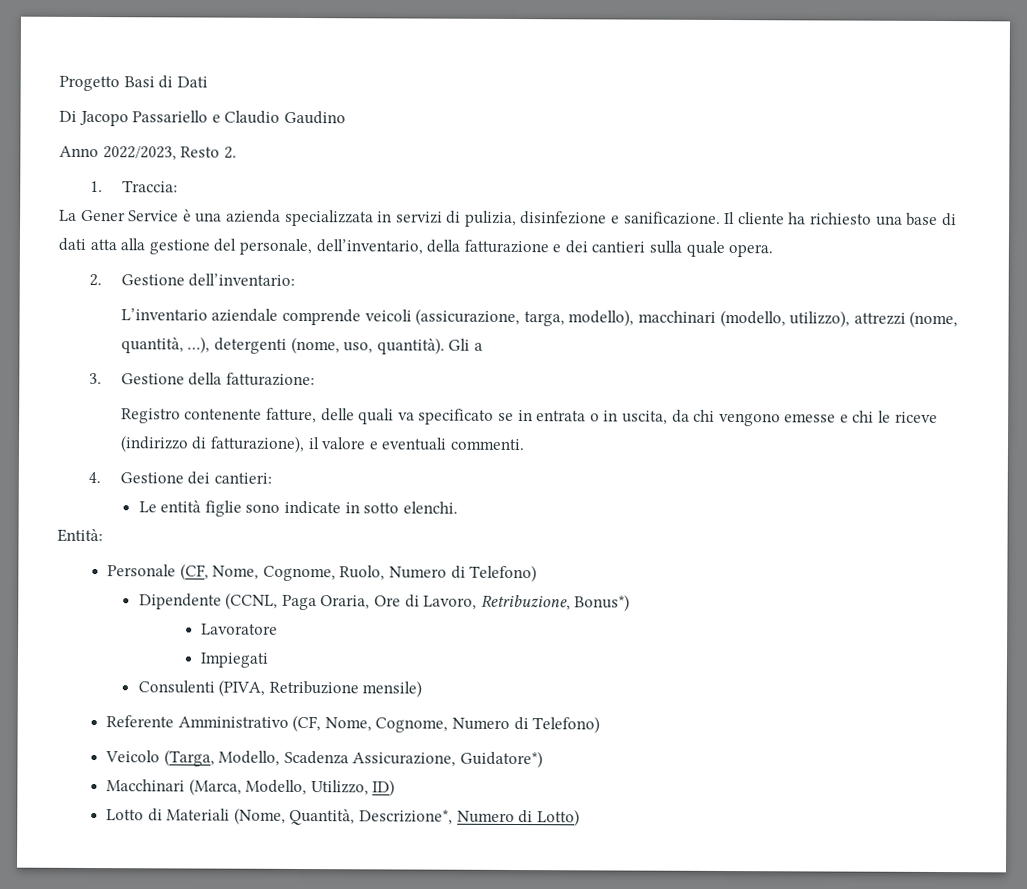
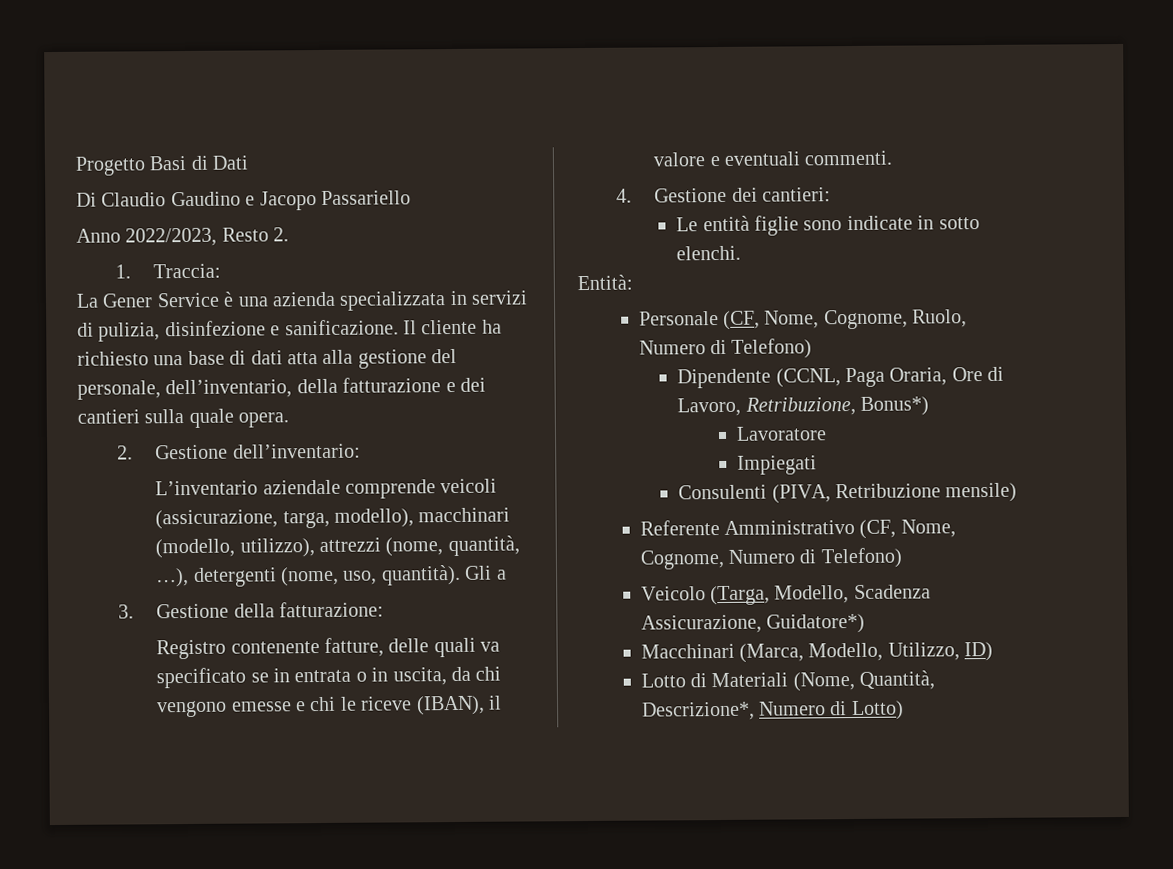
- Di Jacopo Passariello e Claudio Gaudino
+ Di Claudio Gaudino e Jacopo Passariello
- Registro contenente fatture, delle quali va specificato se in entrata o in uscita, da chi vengono emesse e chi le riceve (indirizzo di fatturazione), il valore e eventuali commenti.
+ Registro contenente fatture, delle quali va specificato se in entrata o in uscita, da chi vengono emesse e chi le riceve (IBAN), il valore e eventuali commenti.

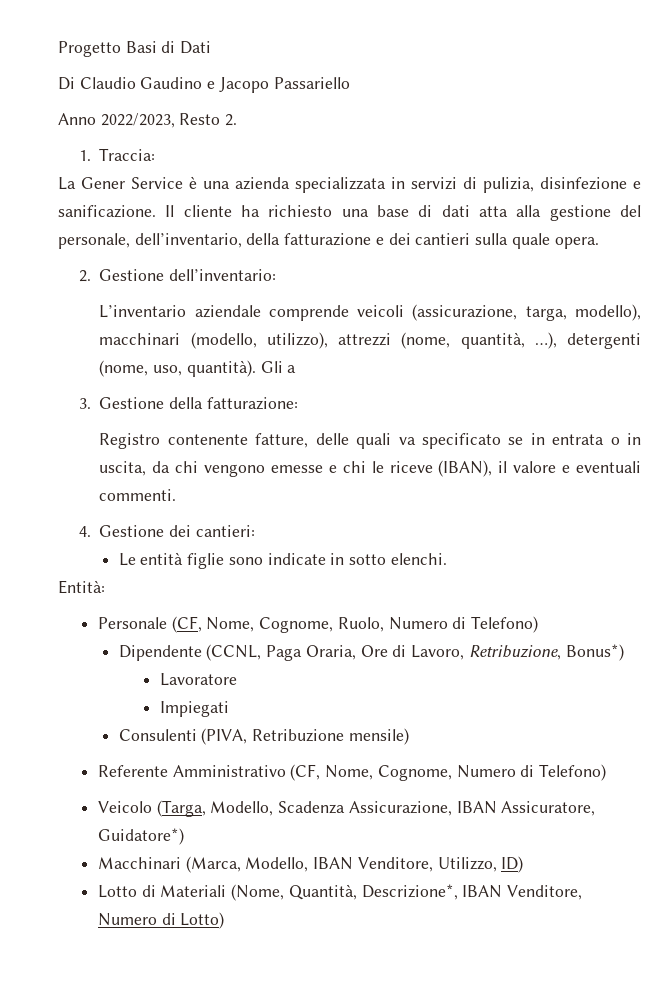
- Veicolo (Targa, Modello, Scadenza Assicurazione, Guidatore*)
+ Veicolo (Targa, Modello, Scadenza Assicurazione, IBAN Assicuratore, Guidatore*)
- Macchinari (Marca, Modello, Utilizzo, ID)
+ Macchinari (Marca, Modello, IBAN Venditore, Utilizzo, ID)
- Lotto di Materiali (Nome, Quantità, Descrizione*, Numero di Lotto)
+ Lotto di Materiali (Nome, Quantità, Descrizione*, IBAN Venditore, Numero di Lotto)

